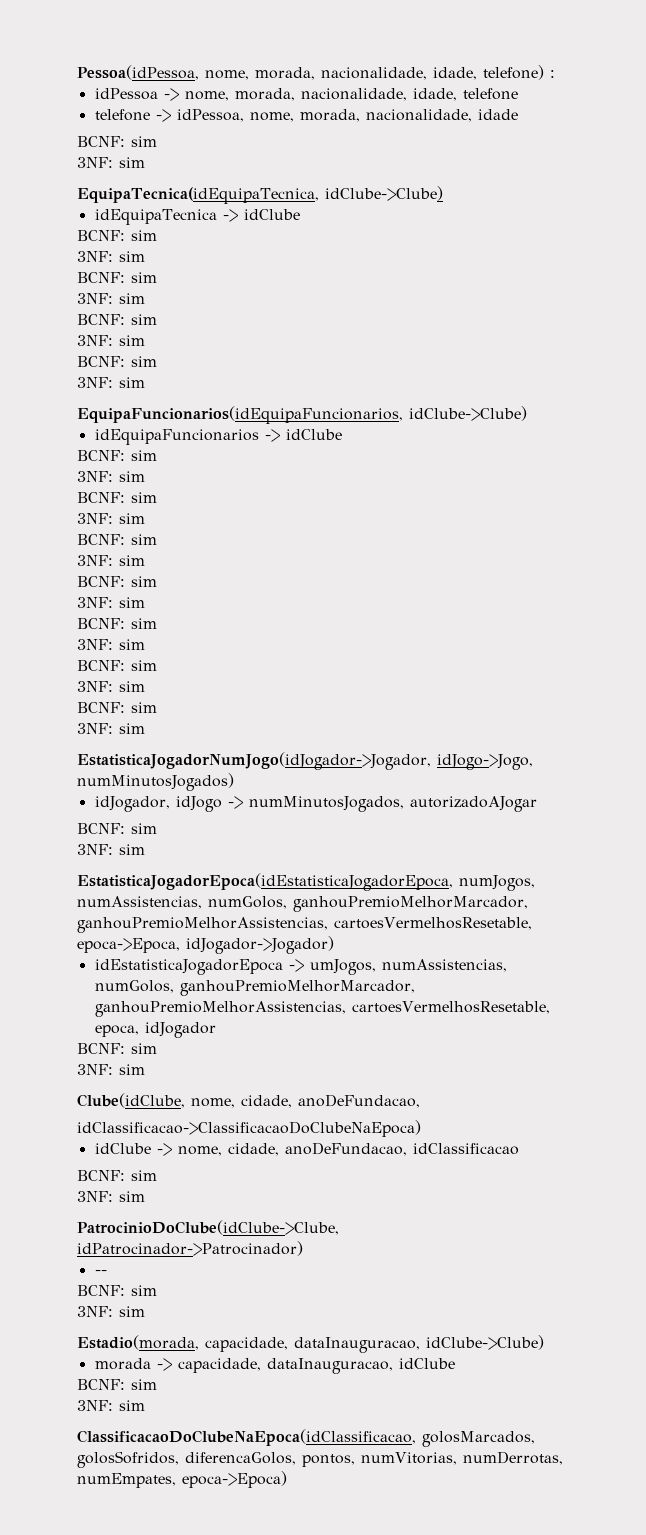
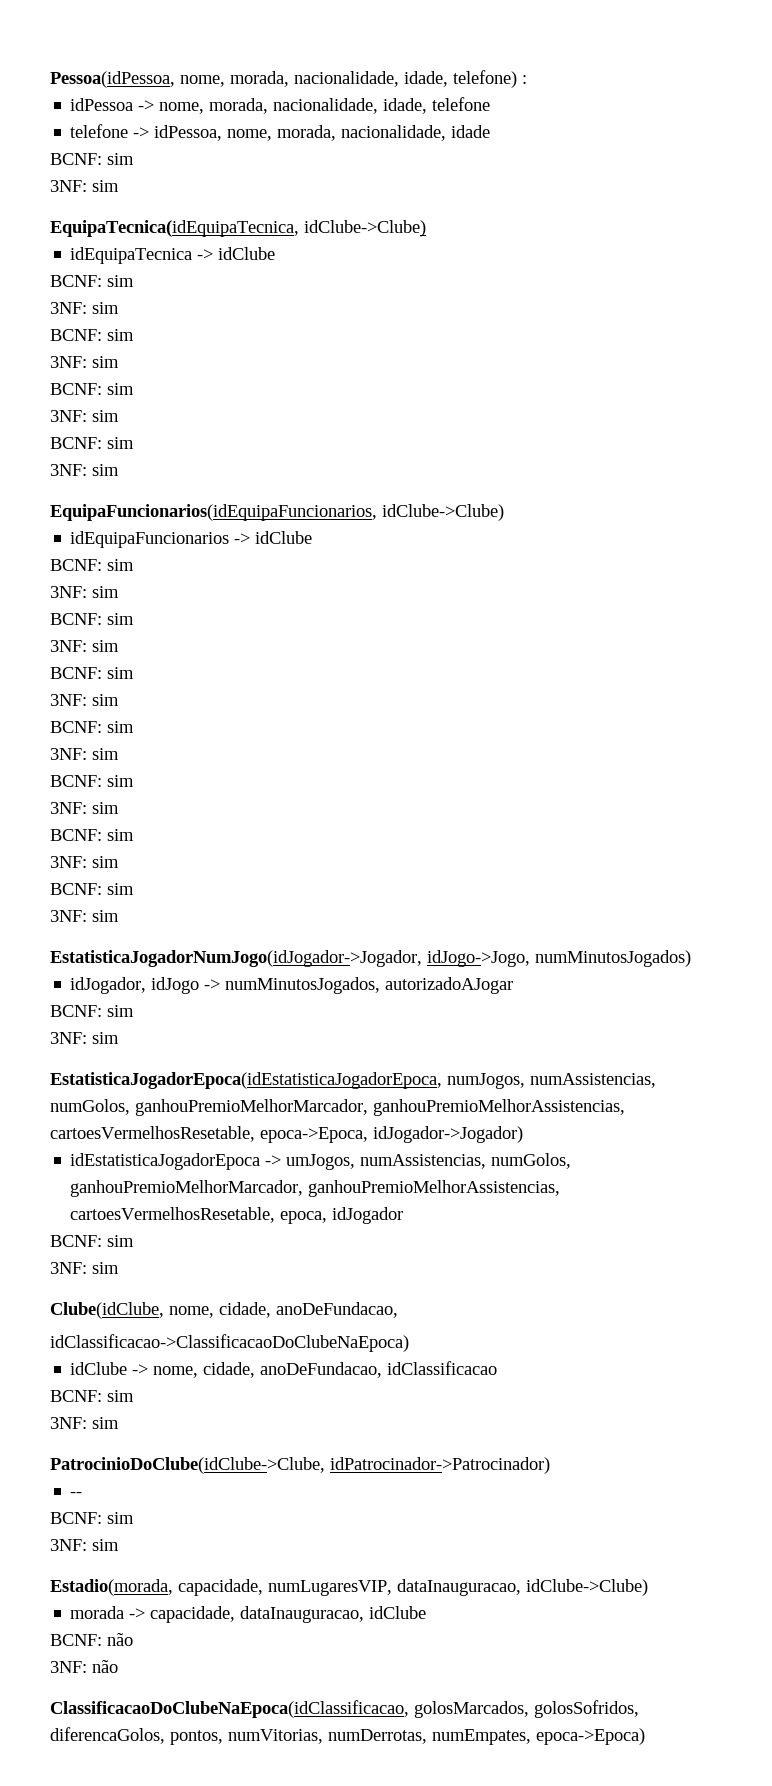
- Estadio(morada, capacidade, dataInauguracao, idClube->Clube)
+ Estadio(morada, capacidade, numLugaresVIP, dataInauguracao, idClube->Clube)
  morada -> capacidade, dataInauguracao, idClube
- BCNF: sim
- 3NF: sim
+ BCNF: não
+ 3NF: não

